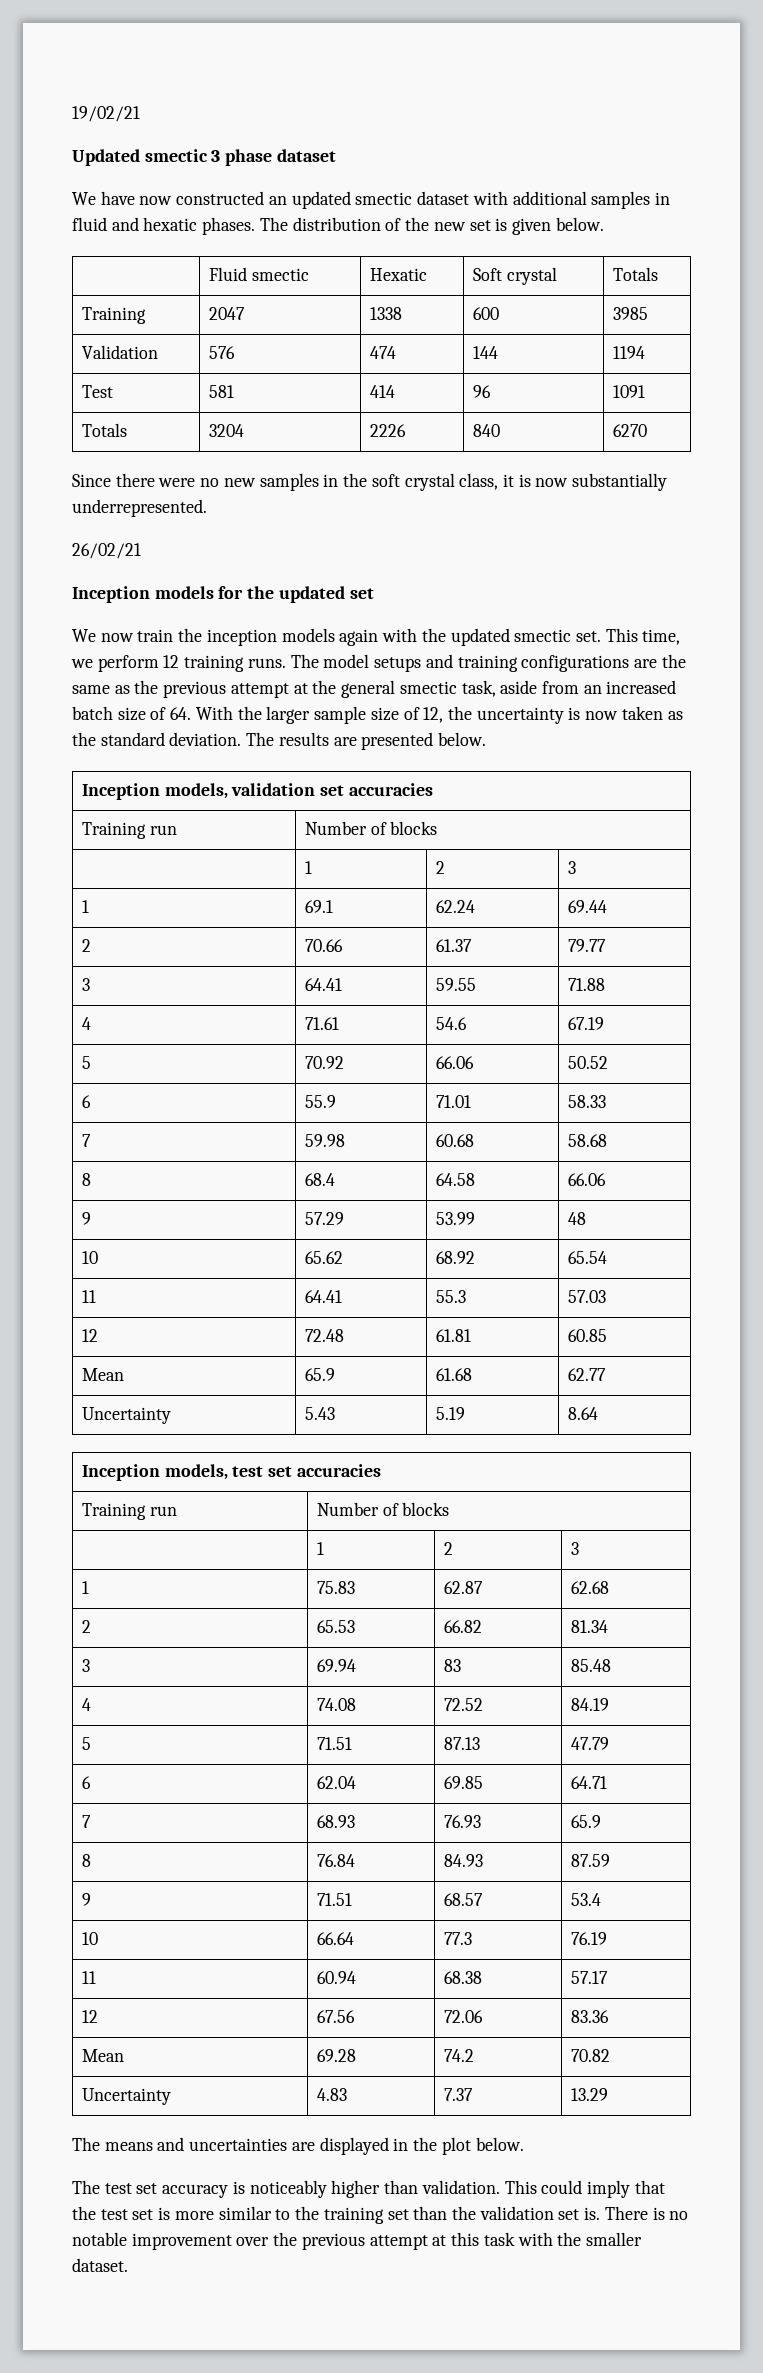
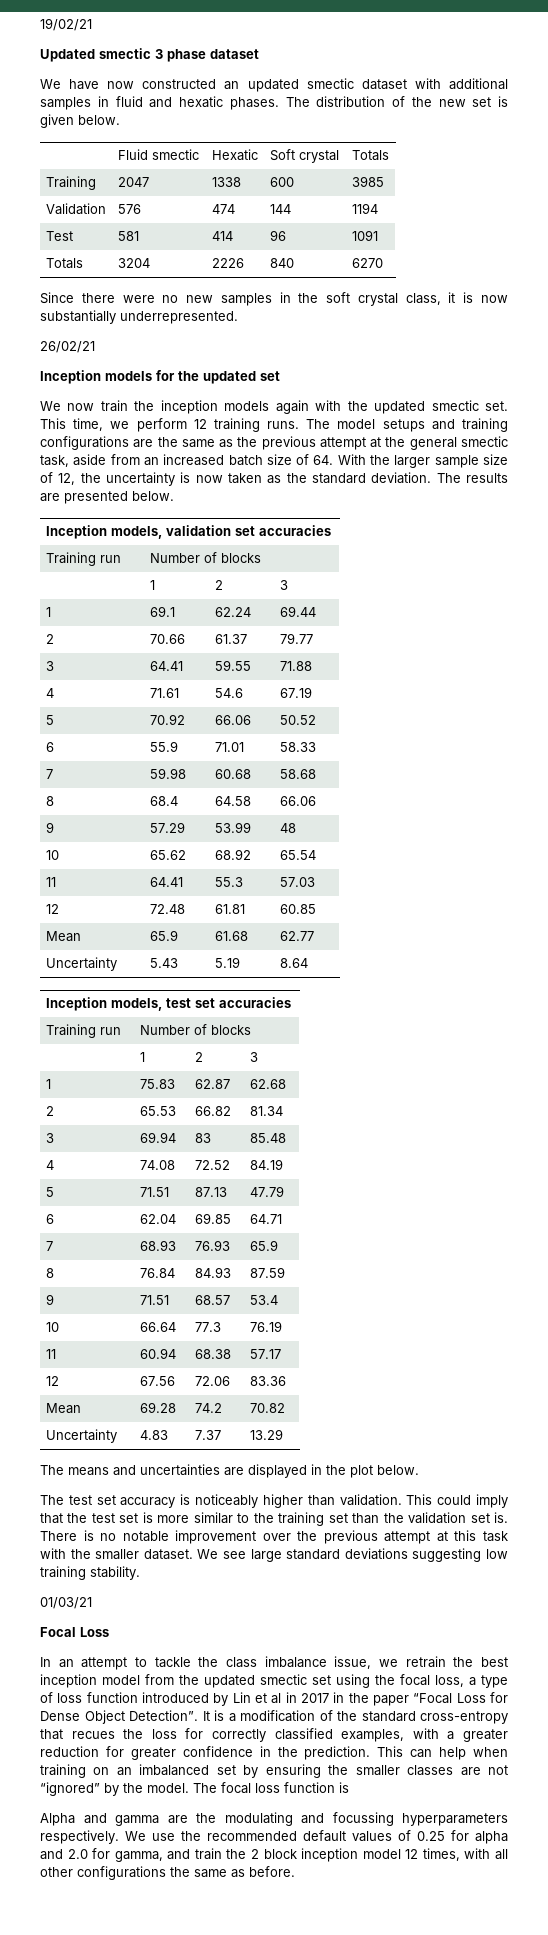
+ We see large standard deviations suggesting low training stability.
+ 01/03/21
+ Focal Loss
+ In an attempt to tackle the class imbalance issue, we retrain the best inception model from the updated smectic set using the focal loss, a type of loss function introduced by Lin et al in 2017 in the paper “Focal Loss for Dense Object Detection”. It is a modification of the standard cross-entropy that recues the loss for correctly classified examples, with a greater reduction for greater confidence in the prediction. This can help when training on an imbalanced set by ensuring the smaller classes are not “ignored” by the model. The focal loss function is
+ Alpha and gamma are the modulating and focussing hyperparameters respectively. We use the recommended default values of 0.25 for alpha and 2.0 for gamma, and train the 2 block inception model 12 times, with all other configurations the same as before.

